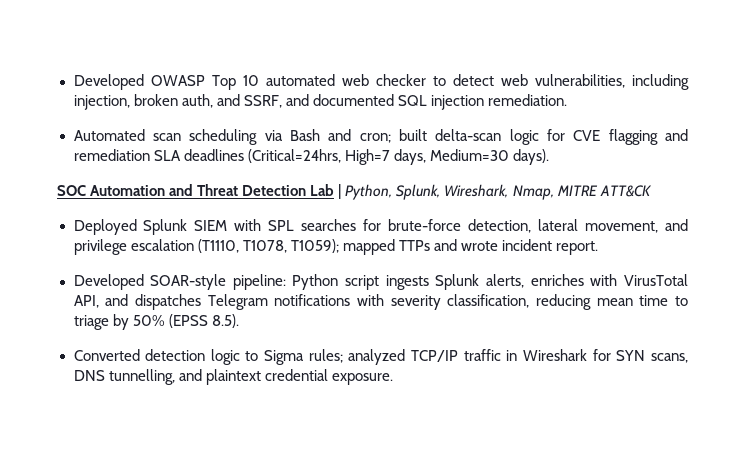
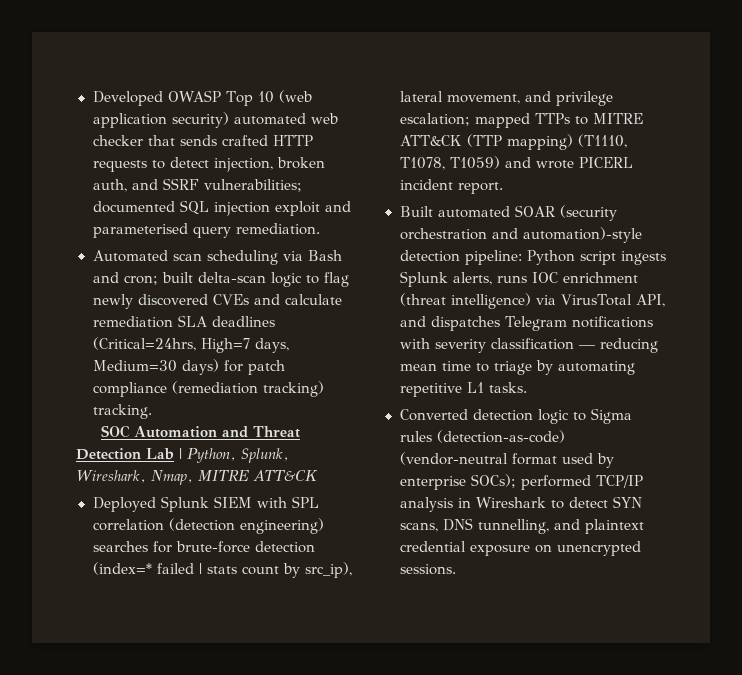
- Developed OWASP Top 10 automated web checker to detect web vulnerabilities, including injection, broken auth, and SSRF, and documented SQL injection remediation.
+ Developed OWASP Top 10 (web application security) automated web checker that sends crafted HTTP requests to detect injection, broken auth, and SSRF vulnerabilities; documented SQL injection exploit and parameterised query remediation.
- Automated scan scheduling via Bash and cron; built delta-scan logic for CVE flagging and remediation SLA deadlines (Critical=24hrs, High=7 days, Medium=30 days).
+ Automated scan scheduling via Bash and cron; built delta-scan logic to flag newly discovered CVEs and calculate remediation SLA deadlines (Critical=24hrs, High=7 days, Medium=30 days) for patch compliance (remediation tracking) tracking.
- Deployed Splunk SIEM with SPL searches for brute-force detection, lateral movement, and privilege escalation (T1110, T1078, T1059); mapped TTPs and wrote incident report.
+ Deployed Splunk SIEM with SPL correlation (detection engineering) searches for brute-force detection (index=* failed | stats count by src_ip), lateral movement, and privilege escalation; mapped TTPs to MITRE ATT&CK (TTP mapping) (T1110, T1078, T1059) and wrote PICERL incident report.
- Developed SOAR-style pipeline: Python script ingests Splunk alerts, enriches with VirusTotal API, and dispatches Telegram notifications with severity classification, reducing mean time to triage by 50% (EPSS 8.5).
+ Built automated SOAR (security orchestration and automation)-style detection pipeline: Python script ingests Splunk alerts, runs IOC enrichment (threat intelligence) via VirusTotal API, and dispatches Telegram notifications with severity classification — reducing mean time to triage by automating repetitive L1 tasks.
- Converted detection logic to Sigma rules; analyzed TCP/IP traffic in Wireshark for SYN scans, DNS tunnelling, and plaintext credential exposure.
+ Converted detection logic to Sigma rules (detection-as-code) (vendor-neutral format used by enterprise SOCs); performed TCP/IP analysis in Wireshark to detect SYN scans, DNS tunnelling, and plaintext credential exposure on unencrypted sessions.

